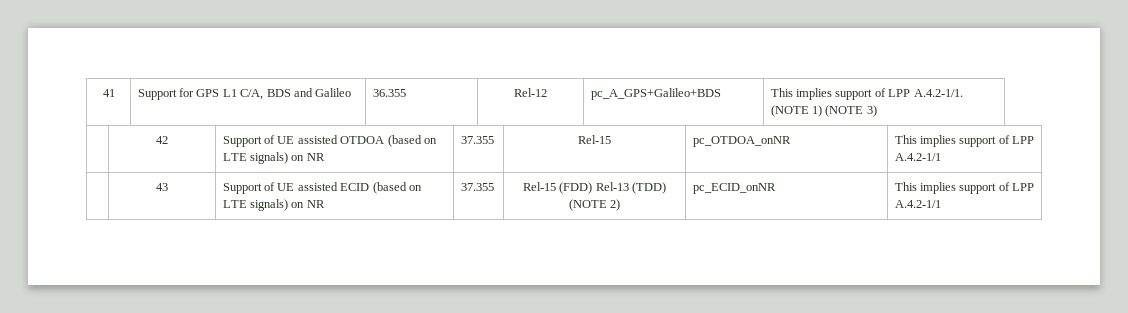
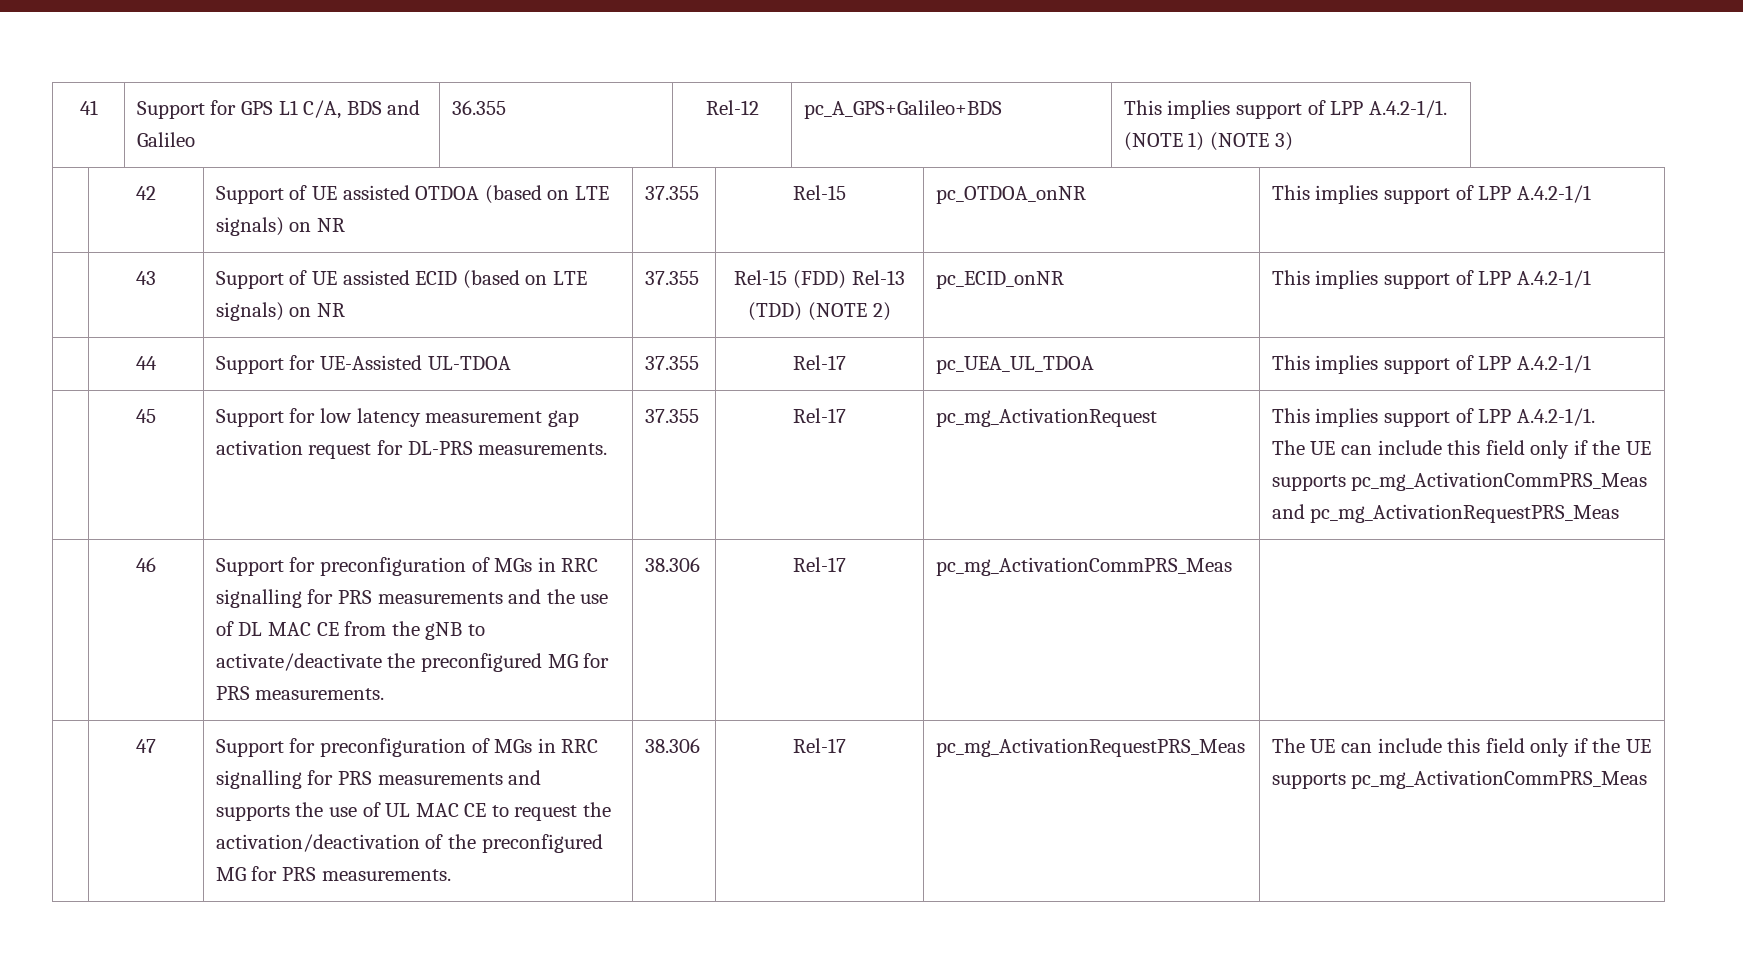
+ | 44 | Support for UE-Assisted UL-TDOA | 37.355 | Rel-17 | pc_UEA_UL_TDOA | This implies support of LPP A.4.2-1/1
+ | 45 | Support for low latency measurement gap activation request for DL-PRS measurements. | 37.355 | Rel-17 | pc_mg_ActivationRequest | This implies support of LPP A.4.2-1/1.
+ The UE can include this field only if the UE supports pc_mg_ActivationCommPRS_Meas and pc_mg_ActivationRequestPRS_Meas
+ | 46 | Support for preconfiguration of MGs in RRC signalling for PRS measurements and the use of DL MAC CE from the gNB to activate/deactivate the preconfigured MG for PRS measurements. | 38.306 | Rel-17 | pc_mg_ActivationCommPRS_Meas |
+ | 47 | Support for preconfiguration of MGs in RRC signalling for PRS measurements and supports the use of UL MAC CE to request the activation/deactivation of the preconfigured MG for PRS measurements. | 38.306 | Rel-17 | pc_mg_ActivationRequestPRS_Meas | The UE can include this field only if the UE supports pc_mg_ActivationCommPRS_Meas

